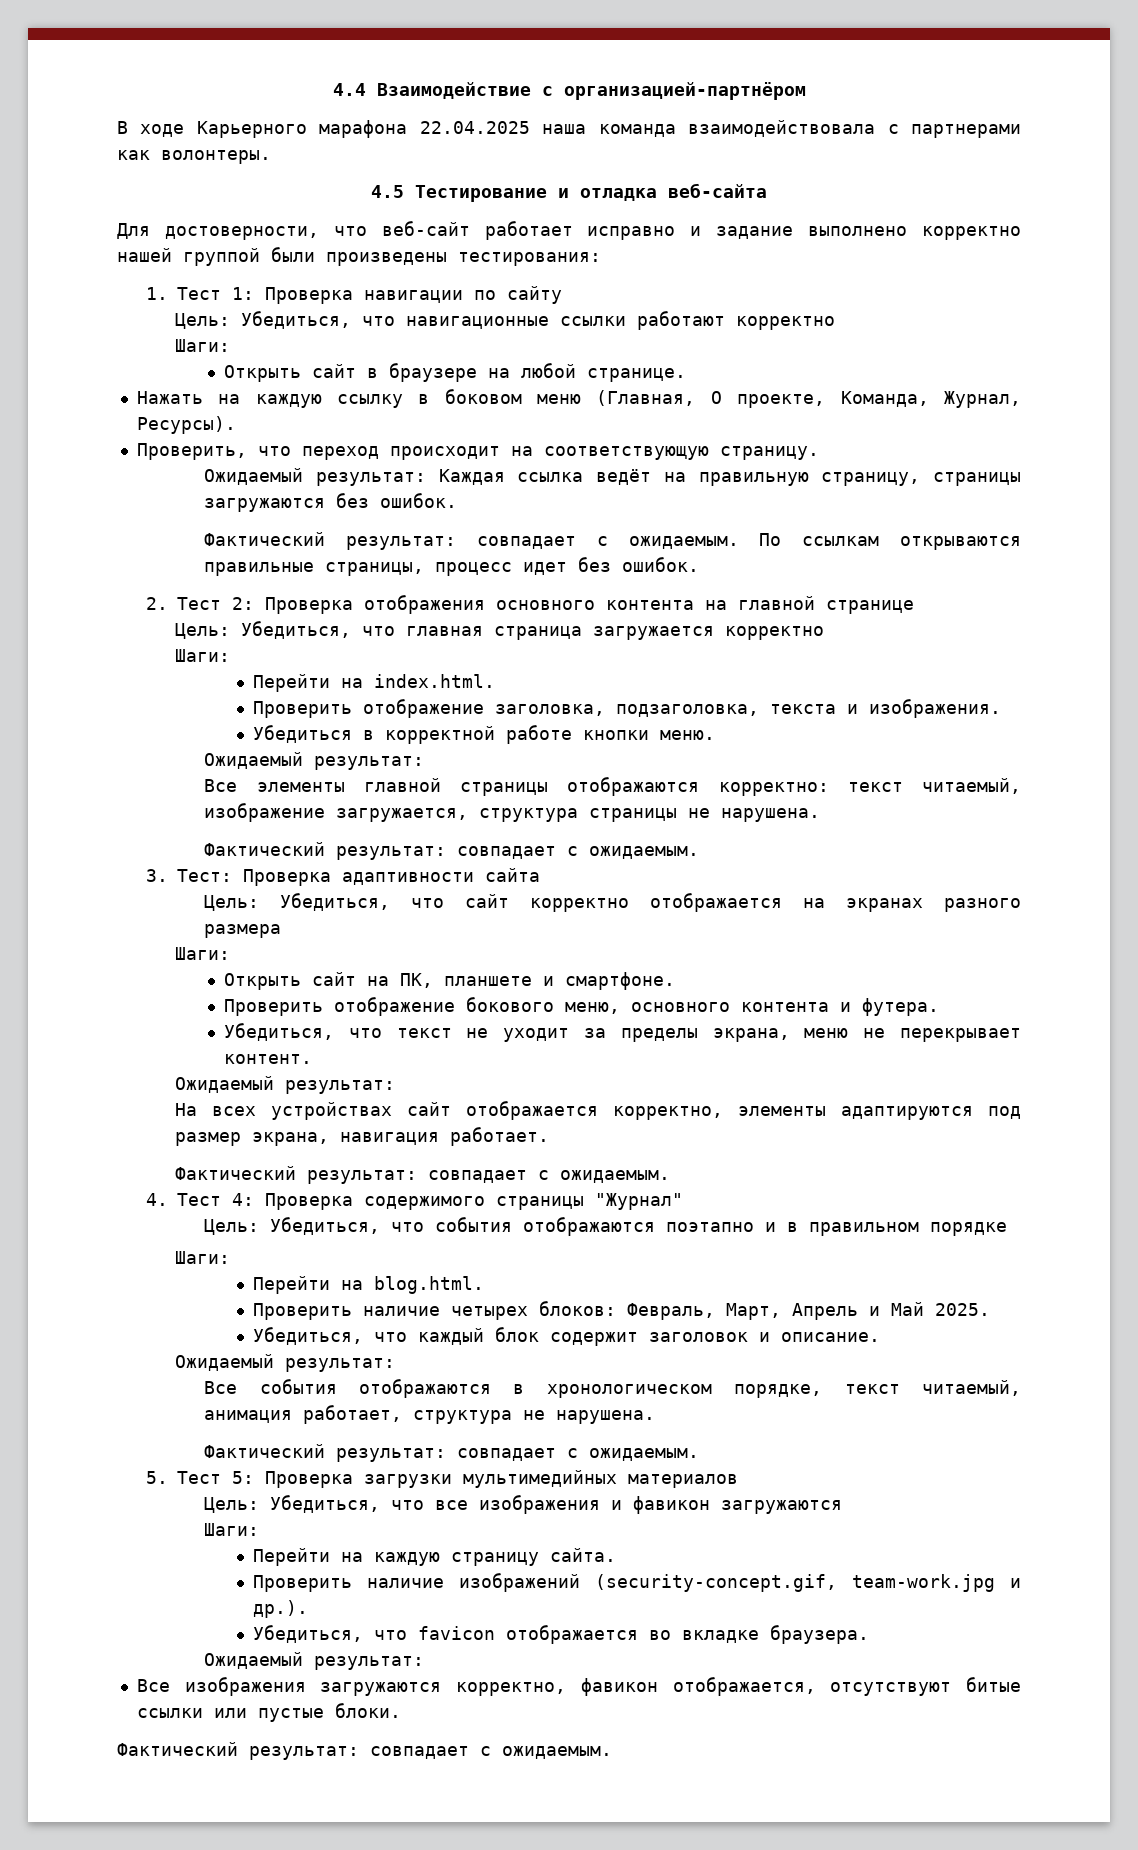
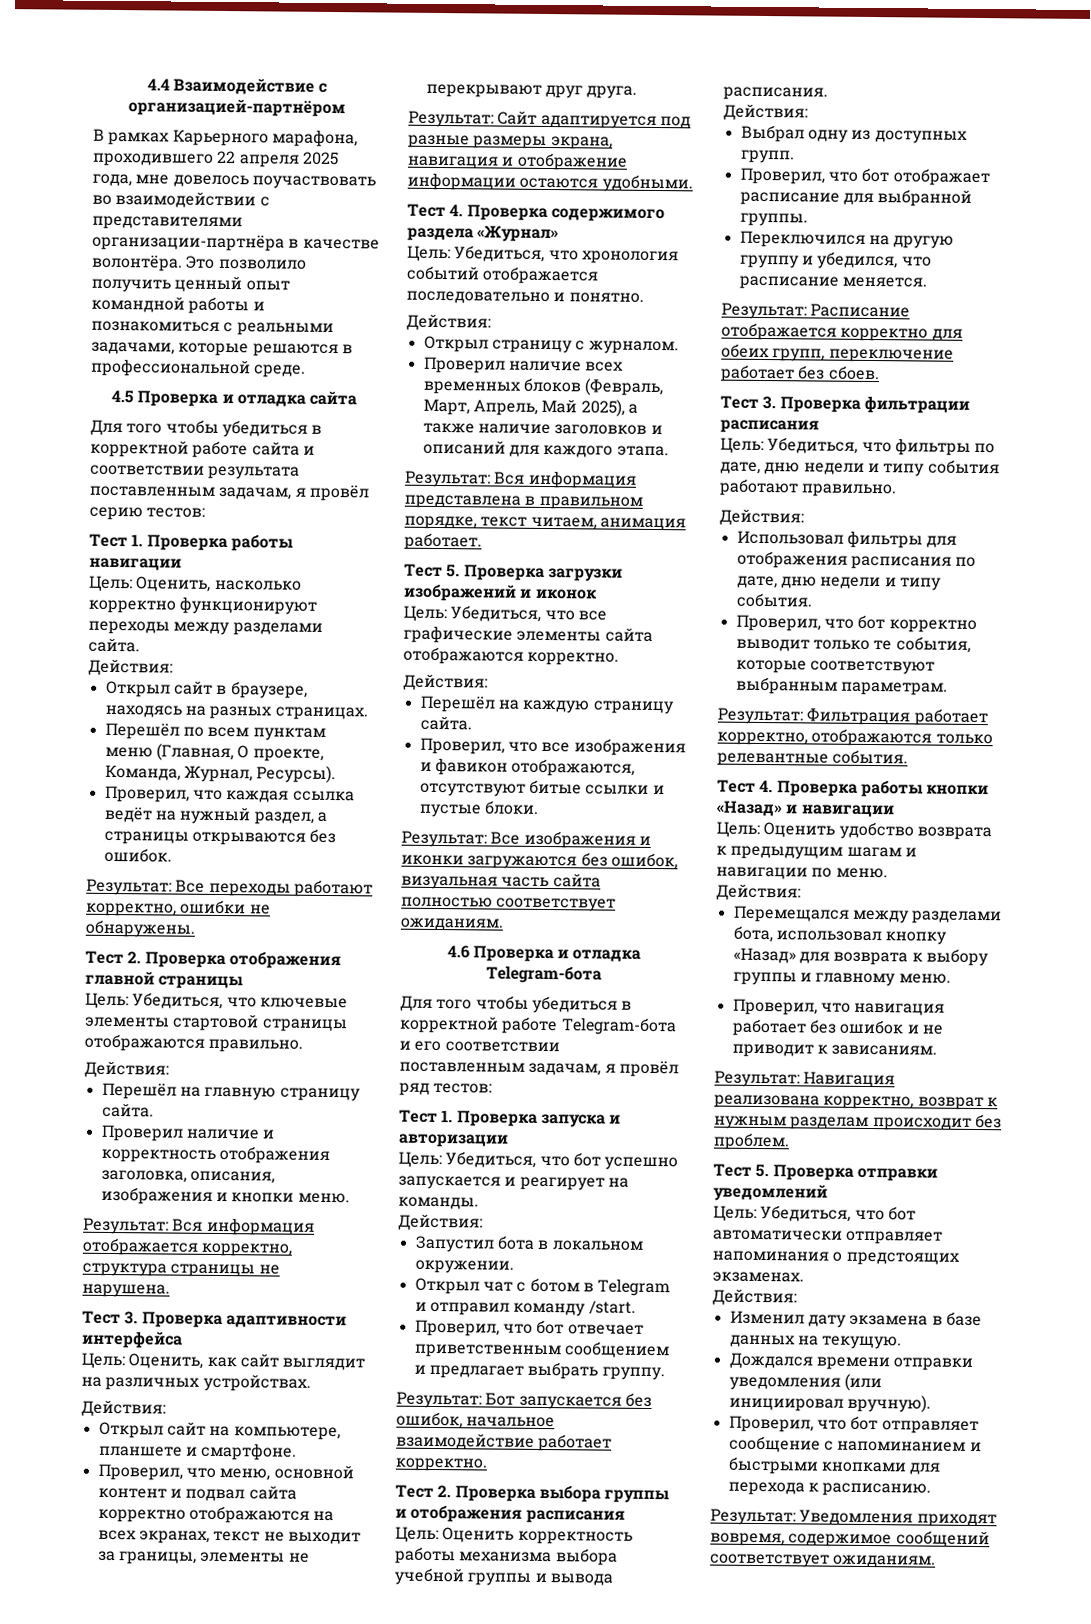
- В ходе Карьерного марафона 22.04.2025 наша команда взаимодействовала с партнерами как волонтеры.
+ В рамках Карьерного марафона, проходившего 22 апреля 2025 года, мне довелось поучаствовать во взаимодействии с представителями организации-партнёра в качестве волонтёра. Это позволило получить ценный опыт командной работы и познакомиться с реальными задачами, которые решаются в профессиональной среде.
- 4.5 Тестирование и отладка веб-сайта
- Для достоверности, что веб-сайт работает исправно и задание выполнено корректно нашей группой были произведены тестирования:
- 1. Тест 1: Проверка навигации по сайту
- Цель: Убедиться, что навигационные ссылки работают корректно
- Шаги:
- Открыть сайт в браузере на любой странице.
- Нажать на каждую ссылку в боковом меню (Главная, О проекте, Команда, Журнал, Ресурсы).
+ 4.5 Проверка и отладка сайта
+ Для того чтобы убедиться в корректной работе сайта и соответствии результата поставленным задачам, я провёл серию тестов:
+ Тест 1. Проверка работы навигации
+ Цель: Оценить, насколько корректно функционируют переходы между разделами сайта.
+ Действия:
+ Открыл сайт в браузере, находясь на разных страницах.
+ Перешёл по всем пунктам меню (Главная, О проекте, Команда, Журнал, Ресурсы).
- Проверить, что переход происходит на соответствующую страницу.
- Ожидаемый результат: Каждая ссылка ведёт на правильную страницу, страницы загружаются без ошибок.
- Фактический результат: совпадает с ожидаемым. По ссылкам открываются правильные страницы, процесс идет без ошибок.
- 2. Тест 2: Проверка отображения основного контента на главной странице
- Цель: Убедиться, что главная страница загружается корректно
- Шаги:
- Перейти на index.html.
- Проверить отображение заголовка, подзаголовка, текста и изображения.
- Убедиться в корректной работе кнопки меню.
- Ожидаемый результат:
- Все элементы главной страницы отображаются корректно: текст читаемый, изображение загружается, структура страницы не нарушена.
- Фактический результат: совпадает с ожидаемым.
- 3. Тест: Проверка адаптивности сайта
- Цель: Убедиться, что сайт корректно отображается на экранах разного размера
- Шаги:
- Открыть сайт на ПК, планшете и смартфоне.
- Проверить отображение бокового меню, основного контента и футера.
- Убедиться, что текст не уходит за пределы экрана, меню не перекрывает контент.
- Ожидаемый результат:
- На всех устройствах сайт отображается корректно, элементы адаптируются под размер экрана, навигация работает.
- Фактический результат: совпадает с ожидаемым.
- 4. Тест 4: Проверка содержимого страницы "Журнал"
- Цель: Убедиться, что события отображаются поэтапно и в правильном порядке
- Шаги:
- Перейти на blog.html.
- Проверить наличие четырех блоков: Февраль, Март, Апрель и Май 2025.
- Убедиться, что каждый блок содержит заголовок и описание.
- Ожидаемый результат:
- Все события отображаются в хронологическом порядке, текст читаемый, анимация работает, структура не нарушена.
- Фактический результат: совпадает с ожидаемым.
- 5. Тест 5: Проверка загрузки мультимедийных материалов
- Цель: Убедиться, что все изображения и фавикон загружаются
- Шаги:
- Перейти на каждую страницу сайта.
- Проверить наличие изображений (security-concept.gif, team-work.jpg и др.).
- Убедиться, что favicon отображается во вкладке браузера.
- Ожидаемый результат:
- Все изображения загружаются корректно, фавикон отображается, отсутствуют битые ссылки или пустые блоки.
- Фактический результат: совпадает с ожидаемым.
+ Проверил, что каждая ссылка ведёт на нужный раздел, а страницы открываются без ошибок.
+ Результат: Все переходы работают корректно, ошибки не обнаружены.
+ Тест 2. Проверка отображения главной страницы
+ Цель: Убедиться, что ключевые элементы стартовой страницы отображаются правильно.
+ Действия:
+ Перешёл на главную страницу сайта.
+ Проверил наличие и корректность отображения заголовка, описания, изображения и кнопки меню.
+ Результат: Вся информация отображается корректно, структура страницы не нарушена.
+ Тест 3. Проверка адаптивности интерфейса
+ Цель: Оценить, как сайт выглядит на различных устройствах.
+ Действия:
+ Открыл сайт на компьютере, планшете и смартфоне.
+ Проверил, что меню, основной контент и подвал сайта корректно отображаются на всех экранах, текст не выходит за границы, элементы не перекрывают друг друга.
+ Результат: Сайт адаптируется под разные размеры экрана, навигация и отображение информации остаются удобными.
+ Тест 4. Проверка содержимого раздела «Журнал»
+ Цель: Убедиться, что хронология событий отображается последовательно и понятно.
+ Действия:
+ Открыл страницу с журналом.
+ Проверил наличие всех временных блоков (Февраль, Март, Апрель, Май 2025), а также наличие заголовков и описаний для каждого этапа.
+ Результат: Вся информация представлена в правильном порядке, текст читаем, анимация работает.
+ Тест 5. Проверка загрузки изображений и иконок
+ Цель: Убедиться, что все графические элементы сайта отображаются корректно.
+ Действия:
+ Перешёл на каждую страницу сайта.
+ Проверил, что все изображения и фавикон отображаются, отсутствуют битые ссылки и пустые блоки.
+ Результат: Все изображения и иконки загружаются без ошибок, визуальная часть сайта полностью соответствует ожиданиям.
+ 4.6 Проверка и отладка Telegram-бота
+ Для того чтобы убедиться в корректной работе Telegram-бота и его соответствии поставленным задачам, я провёл ряд тестов:
+ Тест 1. Проверка запуска и авторизации
+ Цель: Убедиться, что бот успешно запускается и реагирует на команды.
+ Действия:
+ Запустил бота в локальном окружении.
+ Открыл чат с ботом в Telegram и отправил команду /start.
+ Проверил, что бот отвечает приветственным сообщением и предлагает выбрать группу.
+ Результат: Бот запускается без ошибок, начальное взаимодействие работает корректно.
+ Тест 2. Проверка выбора группы и отображения расписания
+ Цель: Оценить корректность работы механизма выбора учебной группы и вывода расписания.
+ Действия:
+ Выбрал одну из доступных групп.
+ Проверил, что бот отображает расписание для выбранной группы.
+ Переключился на другую группу и убедился, что расписание меняется.
+ Результат: Расписание отображается корректно для обеих групп, переключение работает без сбоев.
+ Тест 3. Проверка фильтрации расписания
+ Цель: Убедиться, что фильтры по дате, дню недели и типу события работают правильно.
+ Действия:
+ Использовал фильтры для отображения расписания по дате, дню недели и типу события.
+ Проверил, что бот корректно выводит только те события, которые соответствуют выбранным параметрам.
+ Результат: Фильтрация работает корректно, отображаются только релевантные события.
+ Тест 4. Проверка работы кнопки «Назад» и навигации
+ Цель: Оценить удобство возврата к предыдущим шагам и навигации по меню.
+ Действия:
+ Перемещался между разделами бота, использовал кнопку «Назад» для возврата к выбору группы и главному меню.
+ Проверил, что навигация работает без ошибок и не приводит к зависаниям.
+ Результат: Навигация реализована корректно, возврат к нужным разделам происходит без проблем.
+ Тест 5. Проверка отправки уведомлений
+ Цель: Убедиться, что бот автоматически отправляет напоминания о предстоящих экзаменах.
+ Действия:
+ Изменил дату экзамена в базе данных на текущую.
+ Дождался времени отправки уведомления (или инициировал вручную).
+ Проверил, что бот отправляет сообщение с напоминанием и быстрыми кнопками для перехода к расписанию.
+ Результат: Уведомления приходят вовремя, содержимое сообщений соответствует ожиданиям.

